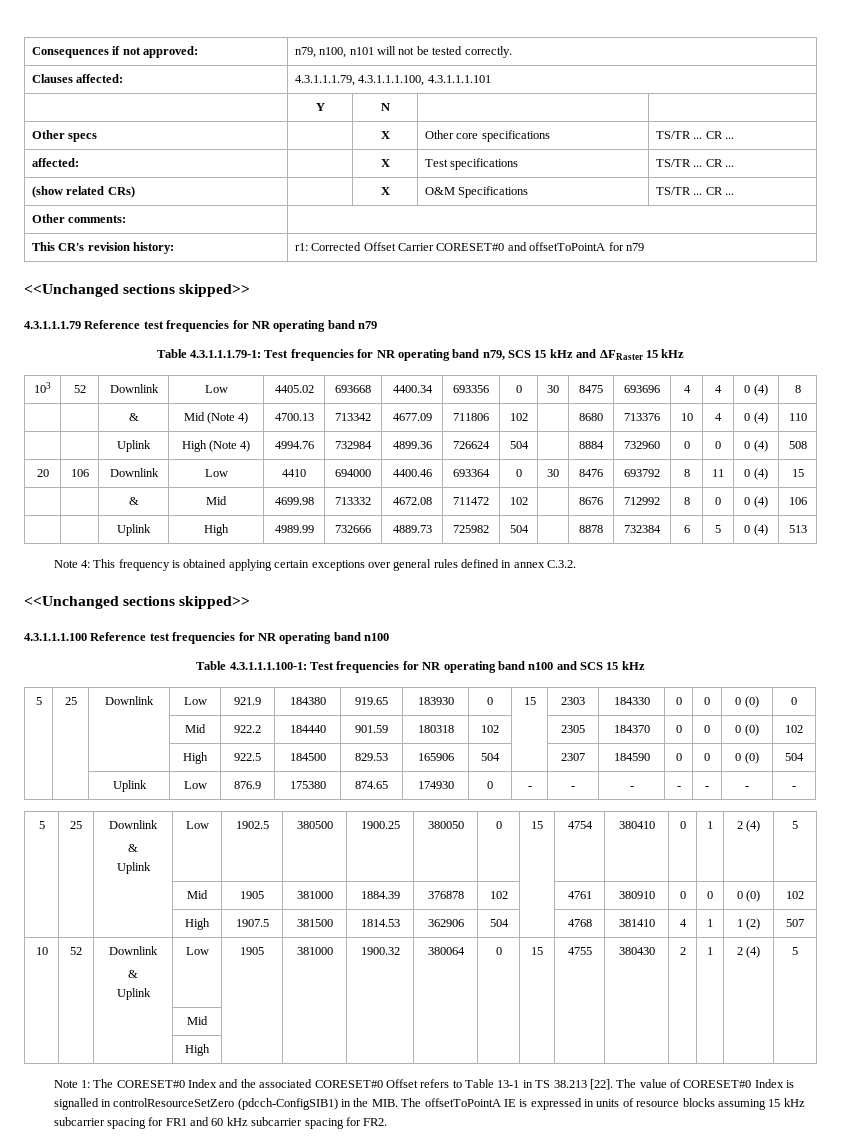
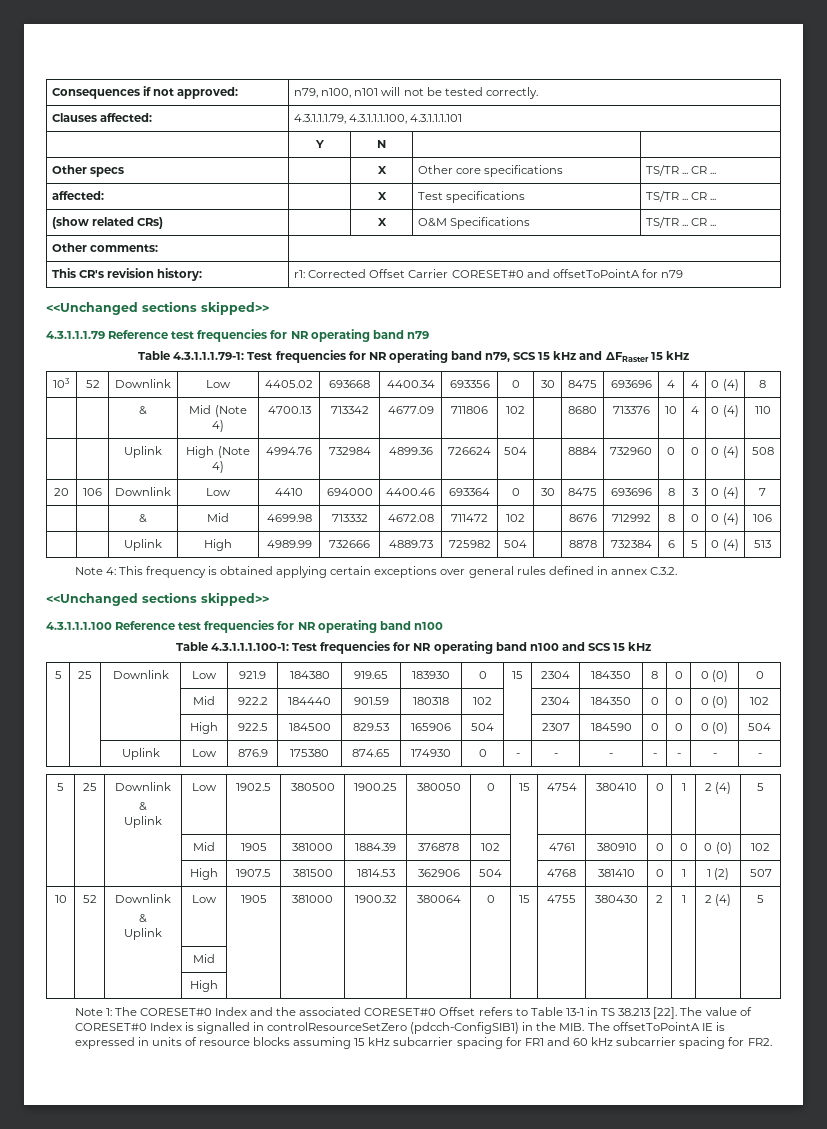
- 20 | 106 | Downlink | Low | 4410 | 694000 | 4400.46 | 693364 | 0 | 30 | 8476 | 693792 | 8 | 11 | 0 (4) | 15
+ 20 | 106 | Downlink | Low | 4410 | 694000 | 4400.46 | 693364 | 0 | 30 | 8475 | 693696 | 8 | 3 | 0 (4) | 7
- 5 | 25 | Downlink | Low | 921.9 | 184380 | 919.65 | 183930 | 0 | 15 | 2303 | 184330 | 0 | 0 | 0 (0) | 0
+ 5 | 25 | Downlink | Low | 921.9 | 184380 | 919.65 | 183930 | 0 | 15 | 2304 | 184350 | 8 | 0 | 0 (0) | 0
- | | | Mid | 922.2 | 184440 | 901.59 | 180318 | 102 | | 2305 | 184370 | 0 | 0 | 0 (0) | 102
+ | | | Mid | 922.2 | 184440 | 901.59 | 180318 | 102 | | 2304 | 184350 | 0 | 0 | 0 (0) | 102
- | | | High | 1907.5 | 381500 | 1814.53 | 362906 | 504 | | 4768 | 381410 | 4 | 1 | 1 (2) | 507
+ | | | High | 1907.5 | 381500 | 1814.53 | 362906 | 504 | | 4768 | 381410 | 0 | 1 | 1 (2) | 507

